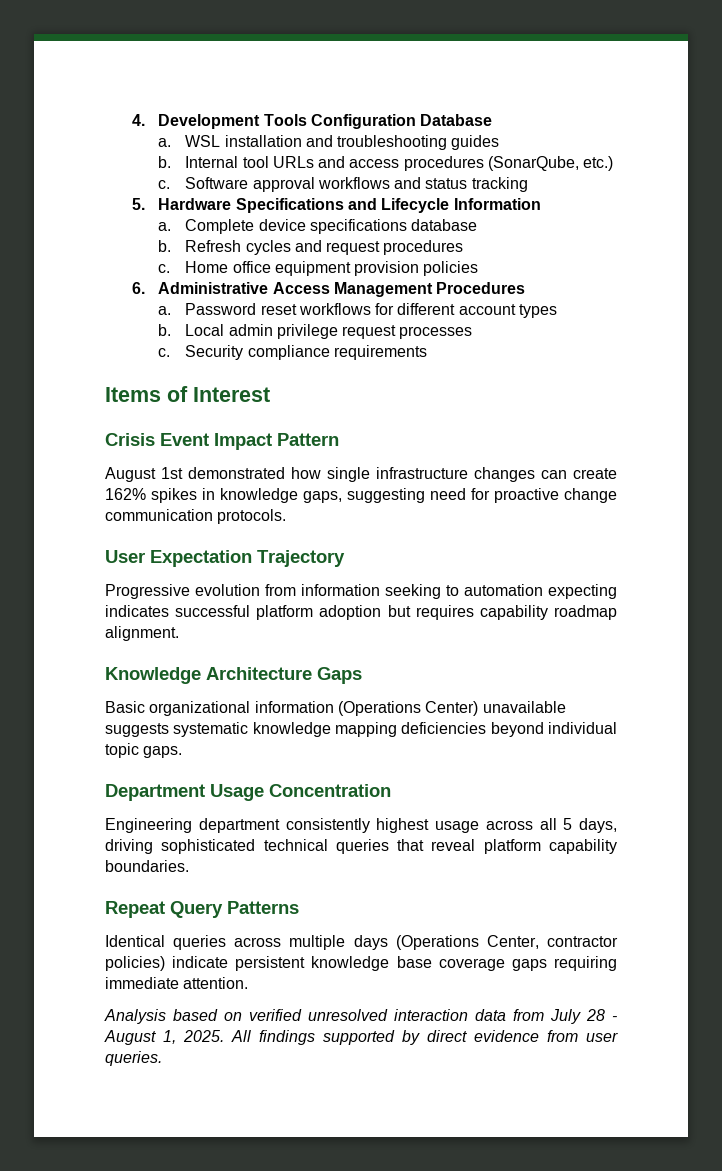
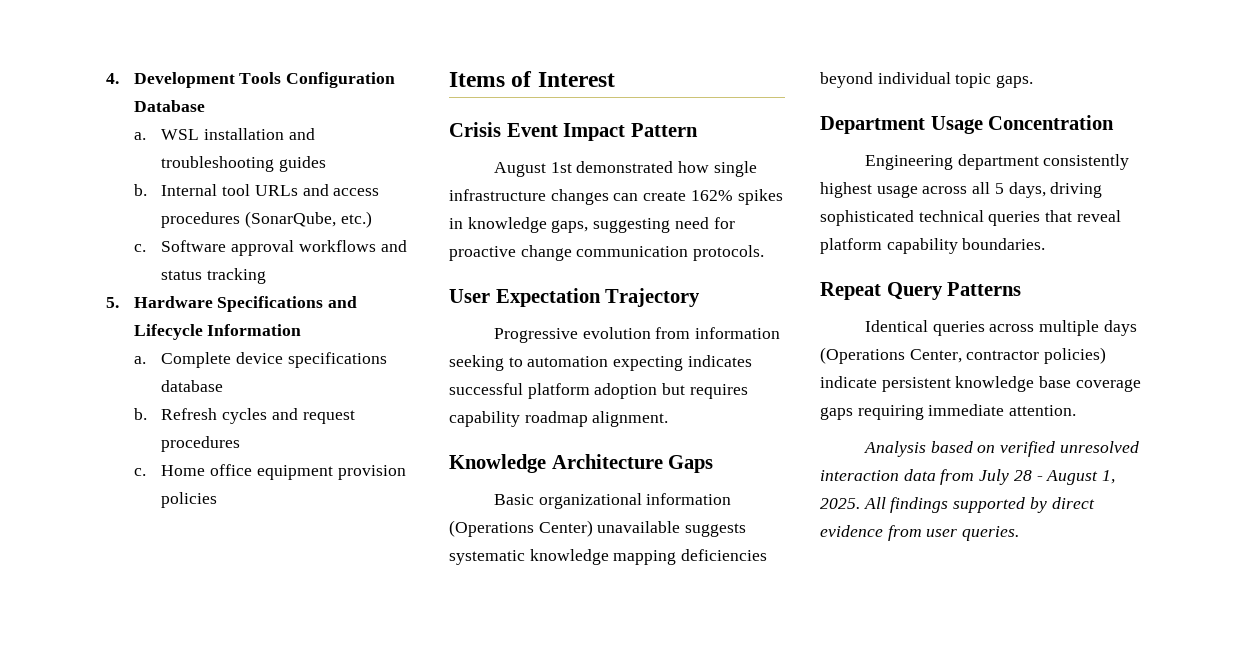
- 6. Administrative Access Management Procedures
- a. Password reset workflows for different account types
- b. Local admin privilege request processes
- c. Security compliance requirements

